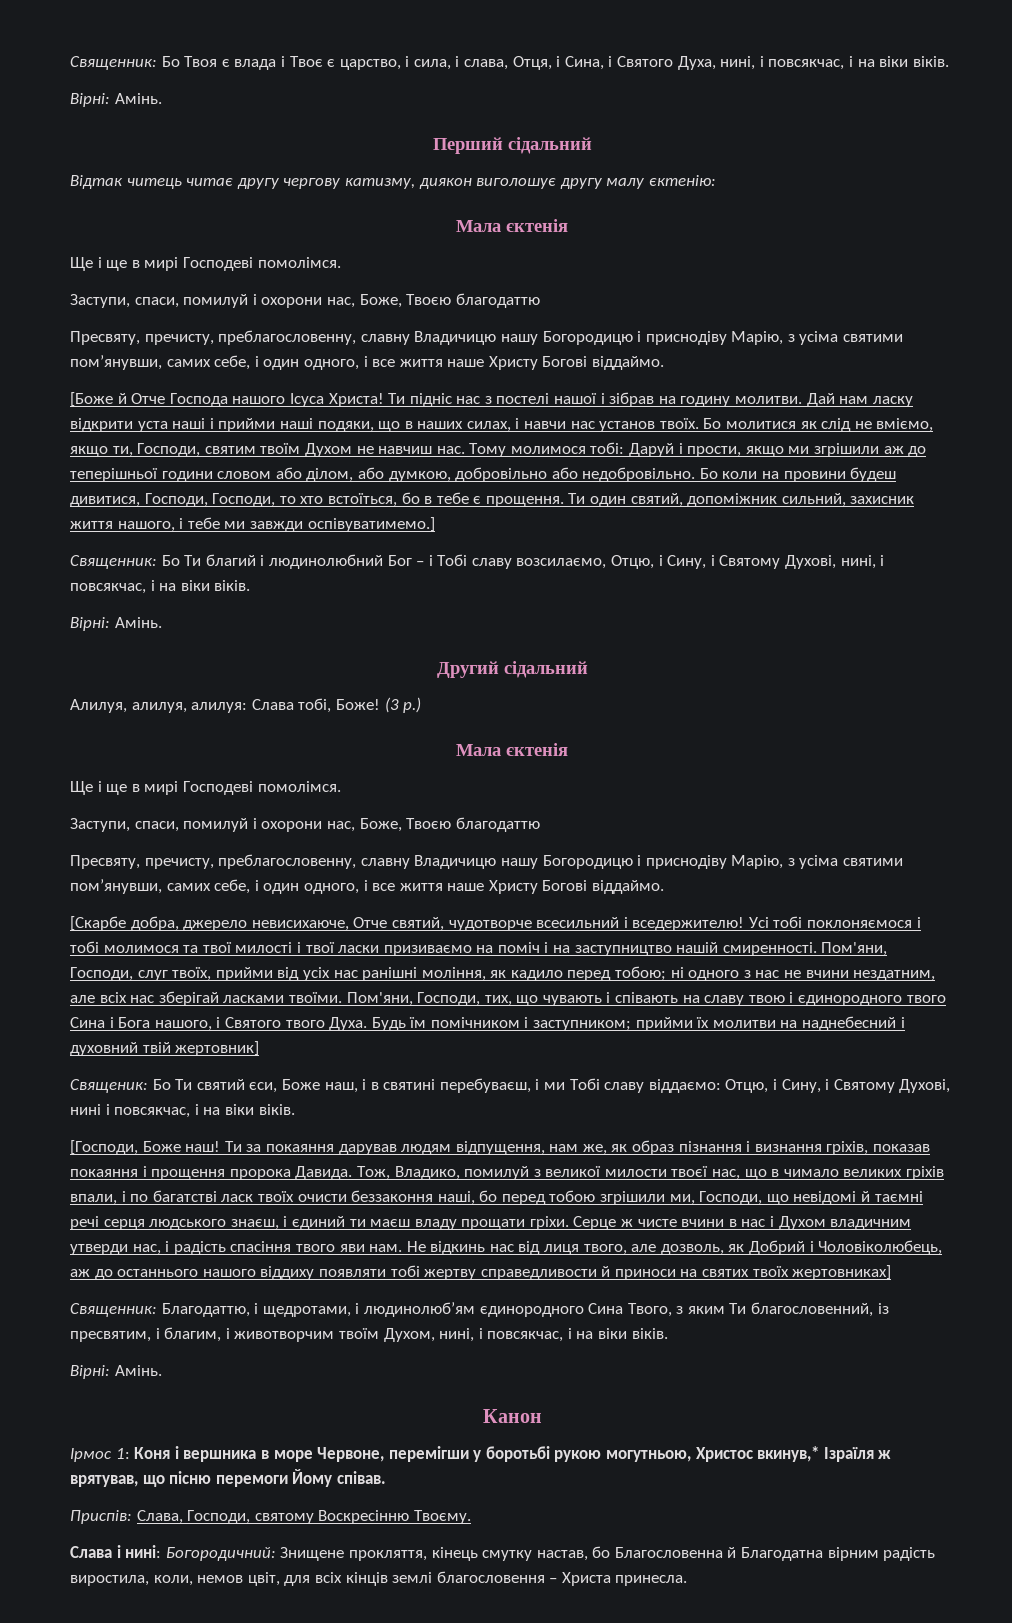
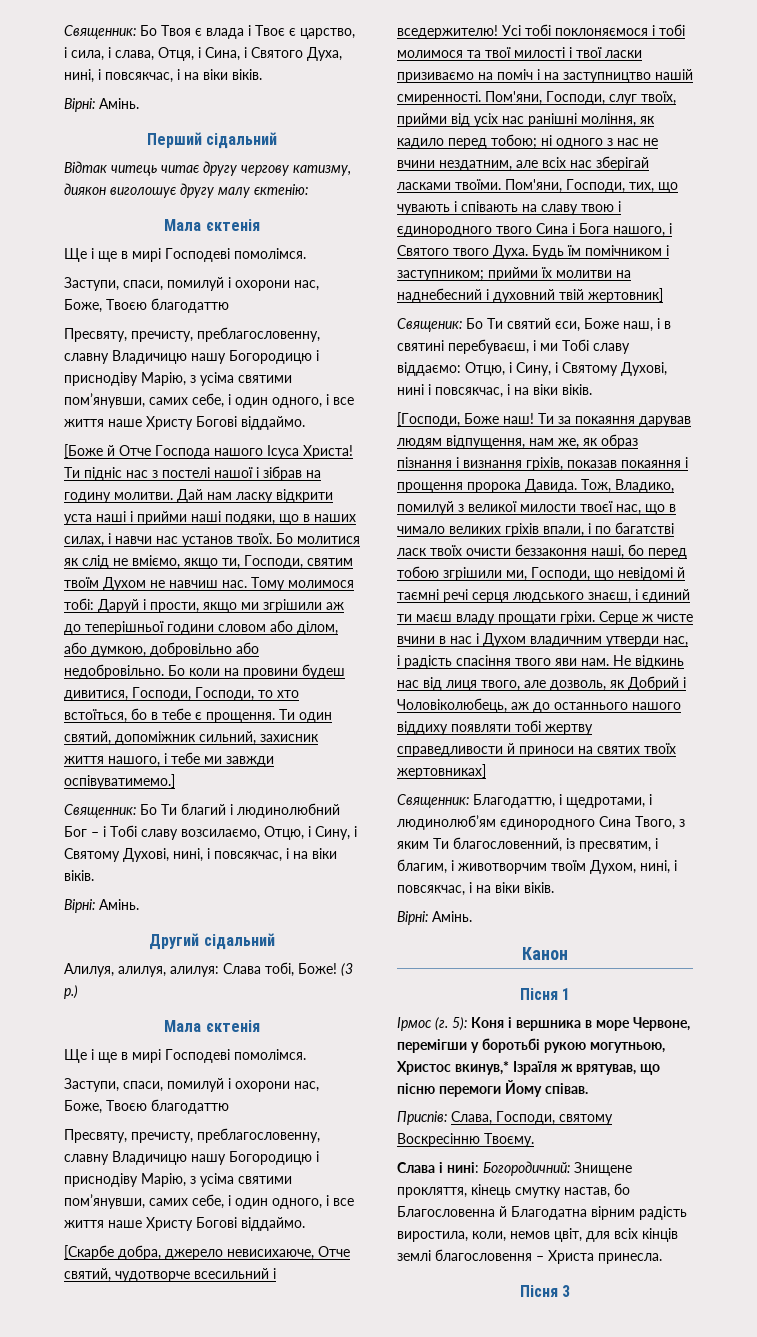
+ Пісня 1
- Ірмос 1: Коня і вершника в море Червоне, перемігши у боротьбі рукою могутньою, Христос вкинув,* Ізраїля ж врятував, що пісню перемоги Йому співав.
+ Ірмос (г. 5): Коня і вершника в море Червоне, перемігши у боротьбі рукою могутньою, Христос вкинув,* Ізраїля ж врятував, що пісню перемоги Йому співав.
+ Пісня 3

